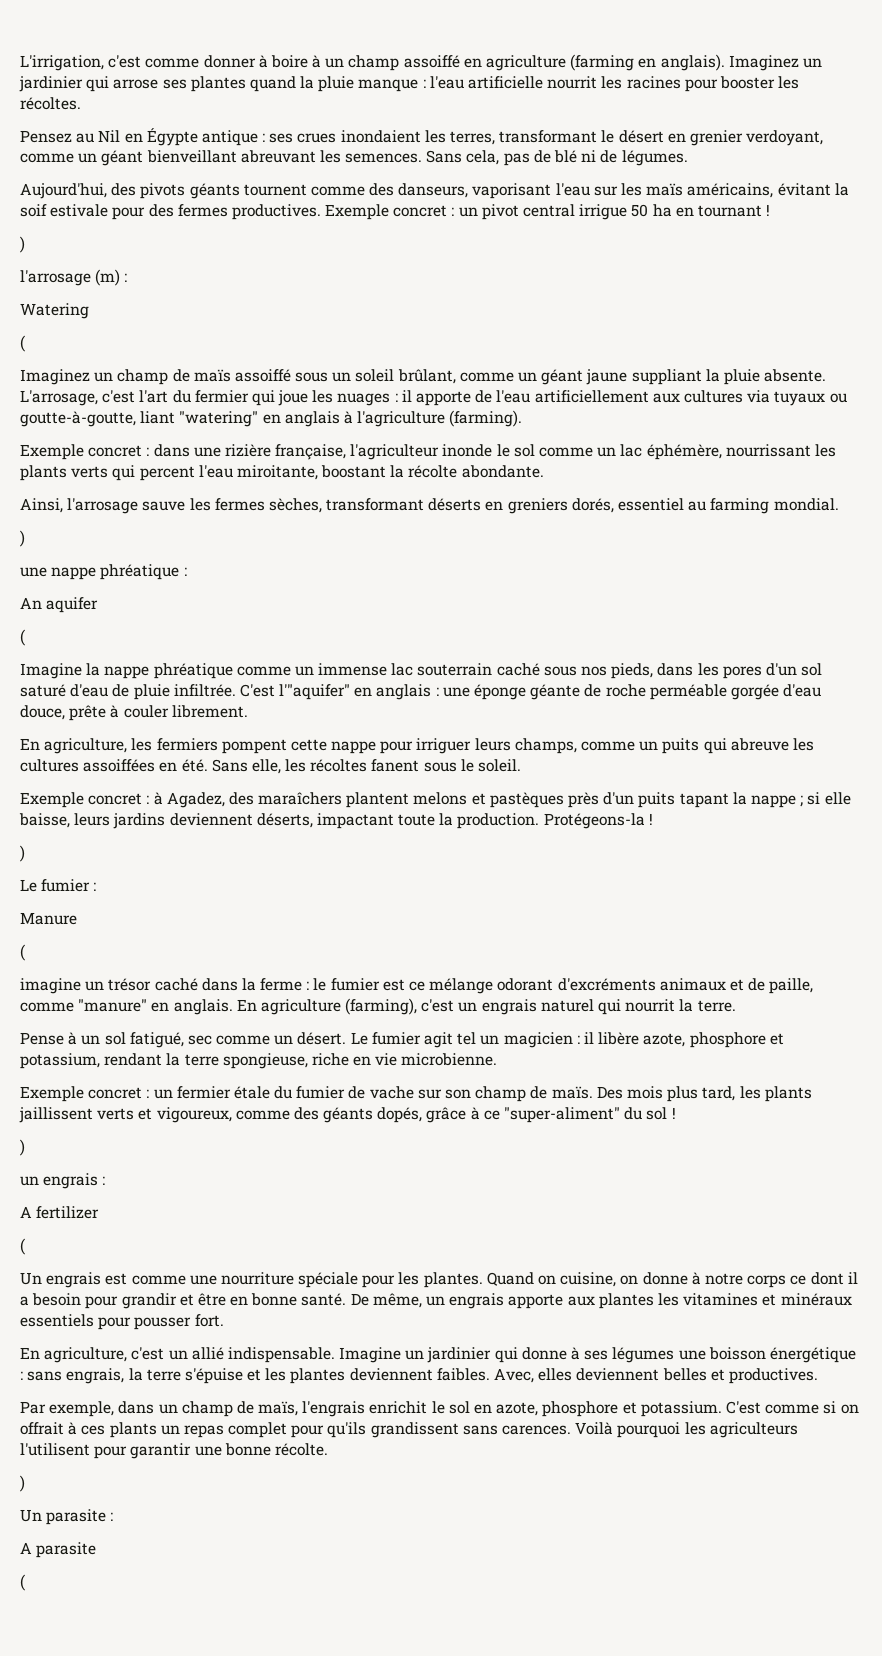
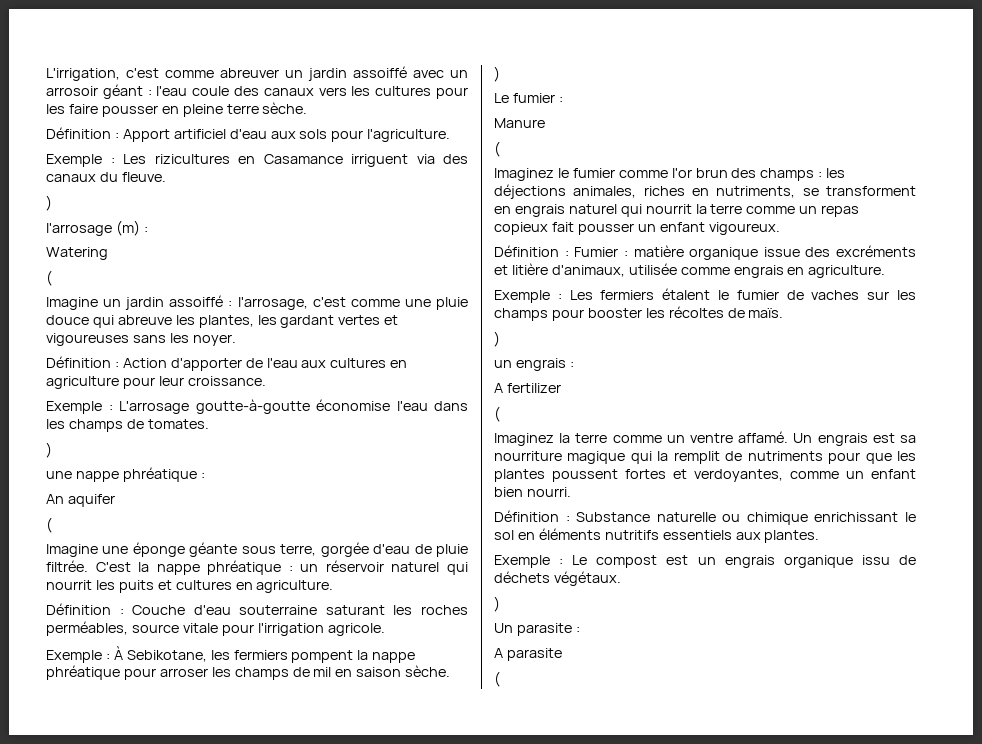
- L'irrigation, c'est comme donner à boire à un champ assoiffé en agriculture (farming en anglais). Imaginez un jardinier qui arrose ses plantes quand la pluie manque : l'eau artificielle nourrit les racines pour booster les récoltes.
- Pensez au Nil en Égypte antique : ses crues inondaient les terres, transformant le désert en grenier verdoyant, comme un géant bienveillant abreuvant les semences. Sans cela, pas de blé ni de légumes.
- Aujourd'hui, des pivots géants tournent comme des danseurs, vaporisant l'eau sur les maïs américains, évitant la soif estivale pour des fermes productives. Exemple concret : un pivot central irrigue 50 ha en tournant !
+ L'irrigation, c'est comme abreuver un jardin assoiffé avec un arrosoir géant : l'eau coule des canaux vers les cultures pour les faire pousser en pleine terre sèche.
+ Définition : Apport artificiel d'eau aux sols pour l'agriculture.
+ Exemple : Les rizicultures en Casamance irriguent via des canaux du fleuve.
- Imaginez un champ de maïs assoiffé sous un soleil brûlant, comme un géant jaune suppliant la pluie absente. L'arrosage, c'est l'art du fermier qui joue les nuages : il apporte de l'eau artificiellement aux cultures via tuyaux ou goutte-à-goutte, liant "watering" en anglais à l'agriculture (farming).
- Exemple concret : dans une rizière française, l'agriculteur inonde le sol comme un lac éphémère, nourrissant les plants verts qui percent l'eau miroitante, boostant la récolte abondante.
- Ainsi, l'arrosage sauve les fermes sèches, transformant déserts en greniers dorés, essentiel au farming mondial.
+ Imagine un jardin assoiffé : l'arrosage, c'est comme une pluie douce qui abreuve les plantes, les gardant vertes et vigoureuses sans les noyer.
+ Définition : Action d'apporter de l'eau aux cultures en agriculture pour leur croissance.
+ Exemple : L'arrosage goutte-à-goutte économise l'eau dans les champs de tomates.
- Imagine la nappe phréatique comme un immense lac souterrain caché sous nos pieds, dans les pores d'un sol saturé d'eau de pluie infiltrée. C'est l'"aquifer" en anglais : une éponge géante de roche perméable gorgée d'eau douce, prête à couler librement.
- En agriculture, les fermiers pompent cette nappe pour irriguer leurs champs, comme un puits qui abreuve les cultures assoiffées en été. Sans elle, les récoltes fanent sous le soleil.
- Exemple concret : à Agadez, des maraîchers plantent melons et pastèques près d'un puits tapant la nappe ; si elle baisse, leurs jardins deviennent déserts, impactant toute la production. Protégeons-la !
+ Imagine une éponge géante sous terre, gorgée d'eau de pluie filtrée. C'est la nappe phréatique : un réservoir naturel qui nourrit les puits et cultures en agriculture.
+ Définition : Couche d'eau souterraine saturant les roches perméables, source vitale pour l'irrigation agricole.
+ Exemple : À Sebikotane, les fermiers pompent la nappe phréatique pour arroser les champs de mil en saison sèche.
- imagine un trésor caché dans la ferme : le fumier est ce mélange odorant d'excréments animaux et de paille, comme "manure" en anglais. En agriculture (farming), c'est un engrais naturel qui nourrit la terre.
- Pense à un sol fatigué, sec comme un désert. Le fumier agit tel un magicien : il libère azote, phosphore et potassium, rendant la terre spongieuse, riche en vie microbienne.
- Exemple concret : un fermier étale du fumier de vache sur son champ de maïs. Des mois plus tard, les plants jaillissent verts et vigoureux, comme des géants dopés, grâce à ce "super-aliment" du sol !
+ Imaginez le fumier comme l'or brun des champs : les déjections animales, riches en nutriments, se transforment en engrais naturel qui nourrit la terre comme un repas copieux fait pousser un enfant vigoureux.
+ Définition : Fumier : matière organique issue des excréments et litière d'animaux, utilisée comme engrais en agriculture.
+ Exemple : Les fermiers étalent le fumier de vaches sur les champs pour booster les récoltes de maïs.
- Un engrais est comme une nourriture spéciale pour les plantes. Quand on cuisine, on donne à notre corps ce dont il a besoin pour grandir et être en bonne santé. De même, un engrais apporte aux plantes les vitamines et minéraux essentiels pour pousser fort.
- En agriculture, c'est un allié indispensable. Imagine un jardinier qui donne à ses légumes une boisson énergétique : sans engrais, la terre s'épuise et les plantes deviennent faibles. Avec, elles deviennent belles et productives.
- Par exemple, dans un champ de maïs, l'engrais enrichit le sol en azote, phosphore et potassium. C'est comme si on offrait à ces plants un repas complet pour qu'ils grandissent sans carences. Voilà pourquoi les agriculteurs l'utilisent pour garantir une bonne récolte.
+ Imaginez la terre comme un ventre affamé. Un engrais est sa nourriture magique qui la remplit de nutriments pour que les plantes poussent fortes et verdoyantes, comme un enfant bien nourri.
+ Définition : Substance naturelle ou chimique enrichissant le sol en éléments nutritifs essentiels aux plantes.
+ Exemple : Le compost est un engrais organique issu de déchets végétaux.

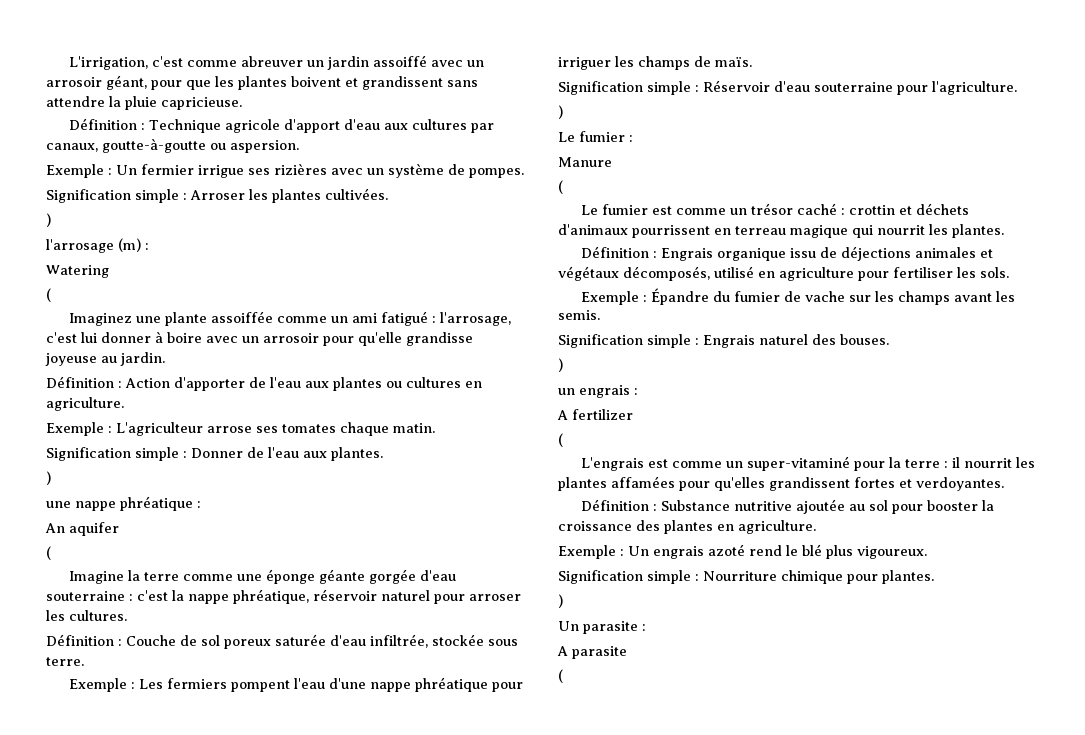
- L'irrigation, c'est comme abreuver un jardin assoiffé avec un arrosoir géant : l'eau coule des canaux vers les cultures pour les faire pousser en pleine terre sèche.
- Définition : Apport artificiel d'eau aux sols pour l'agriculture.
- Exemple : Les rizicultures en Casamance irriguent via des canaux du fleuve.
+ L'irrigation, c'est comme abreuver un jardin assoiffé avec un arrosoir géant, pour que les plantes boivent et grandissent sans attendre la pluie capricieuse.
+ Définition : Technique agricole d'apport d'eau aux cultures par canaux, goutte-à-goutte ou aspersion.
+ Exemple : Un fermier irrigue ses rizières avec un système de pompes.
+ Signification simple : Arroser les plantes cultivées.
- Imagine un jardin assoiffé : l'arrosage, c'est comme une pluie douce qui abreuve les plantes, les gardant vertes et vigoureuses sans les noyer.
+ Imaginez une plante assoiffée comme un ami fatigué : l'arrosage, c'est lui donner à boire avec un arrosoir pour qu'elle grandisse joyeuse au jardin.
- Définition : Action d'apporter de l'eau aux cultures en agriculture pour leur croissance.
- Exemple : L'arrosage goutte-à-goutte économise l'eau dans les champs de tomates.
+ Définition : Action d'apporter de l'eau aux plantes ou cultures en agriculture.
+ Exemple : L'agriculteur arrose ses tomates chaque matin.
+ Signification simple : Donner de l'eau aux plantes.
- Imagine une éponge géante sous terre, gorgée d'eau de pluie filtrée. C'est la nappe phréatique : un réservoir naturel qui nourrit les puits et cultures en agriculture.
- Définition : Couche d'eau souterraine saturant les roches perméables, source vitale pour l'irrigation agricole.
- Exemple : À Sebikotane, les fermiers pompent la nappe phréatique pour arroser les champs de mil en saison sèche.
+ Imagine la terre comme une éponge géante gorgée d'eau souterraine : c'est la nappe phréatique, réservoir naturel pour arroser les cultures.
+ Définition : Couche de sol poreux saturée d'eau infiltrée, stockée sous terre.
+ Exemple : Les fermiers pompent l'eau d'une nappe phréatique pour irriguer les champs de maïs.
+ Signification simple : Réservoir d'eau souterraine pour l'agriculture.
- Imaginez le fumier comme l'or brun des champs : les déjections animales, riches en nutriments, se transforment en engrais naturel qui nourrit la terre comme un repas copieux fait pousser un enfant vigoureux.
- Définition : Fumier : matière organique issue des excréments et litière d'animaux, utilisée comme engrais en agriculture.
- Exemple : Les fermiers étalent le fumier de vaches sur les champs pour booster les récoltes de maïs.
+ Le fumier est comme un trésor caché : crottin et déchets d'animaux pourrissent en terreau magique qui nourrit les plantes.
+ Définition : Engrais organique issu de déjections animales et végétaux décomposés, utilisé en agriculture pour fertiliser les sols.
+ Exemple : Épandre du fumier de vache sur les champs avant les semis.
+ Signification simple : Engrais naturel des bouses.
- Imaginez la terre comme un ventre affamé. Un engrais est sa nourriture magique qui la remplit de nutriments pour que les plantes poussent fortes et verdoyantes, comme un enfant bien nourri.
- Définition : Substance naturelle ou chimique enrichissant le sol en éléments nutritifs essentiels aux plantes.
- Exemple : Le compost est un engrais organique issu de déchets végétaux.
+ L'engrais est comme un super-vitaminé pour la terre : il nourrit les plantes affamées pour qu'elles grandissent fortes et verdoyantes.
+ Définition : Substance nutritive ajoutée au sol pour booster la croissance des plantes en agriculture.
+ Exemple : Un engrais azoté rend le blé plus vigoureux.
+ Signification simple : Nourriture chimique pour plantes.

